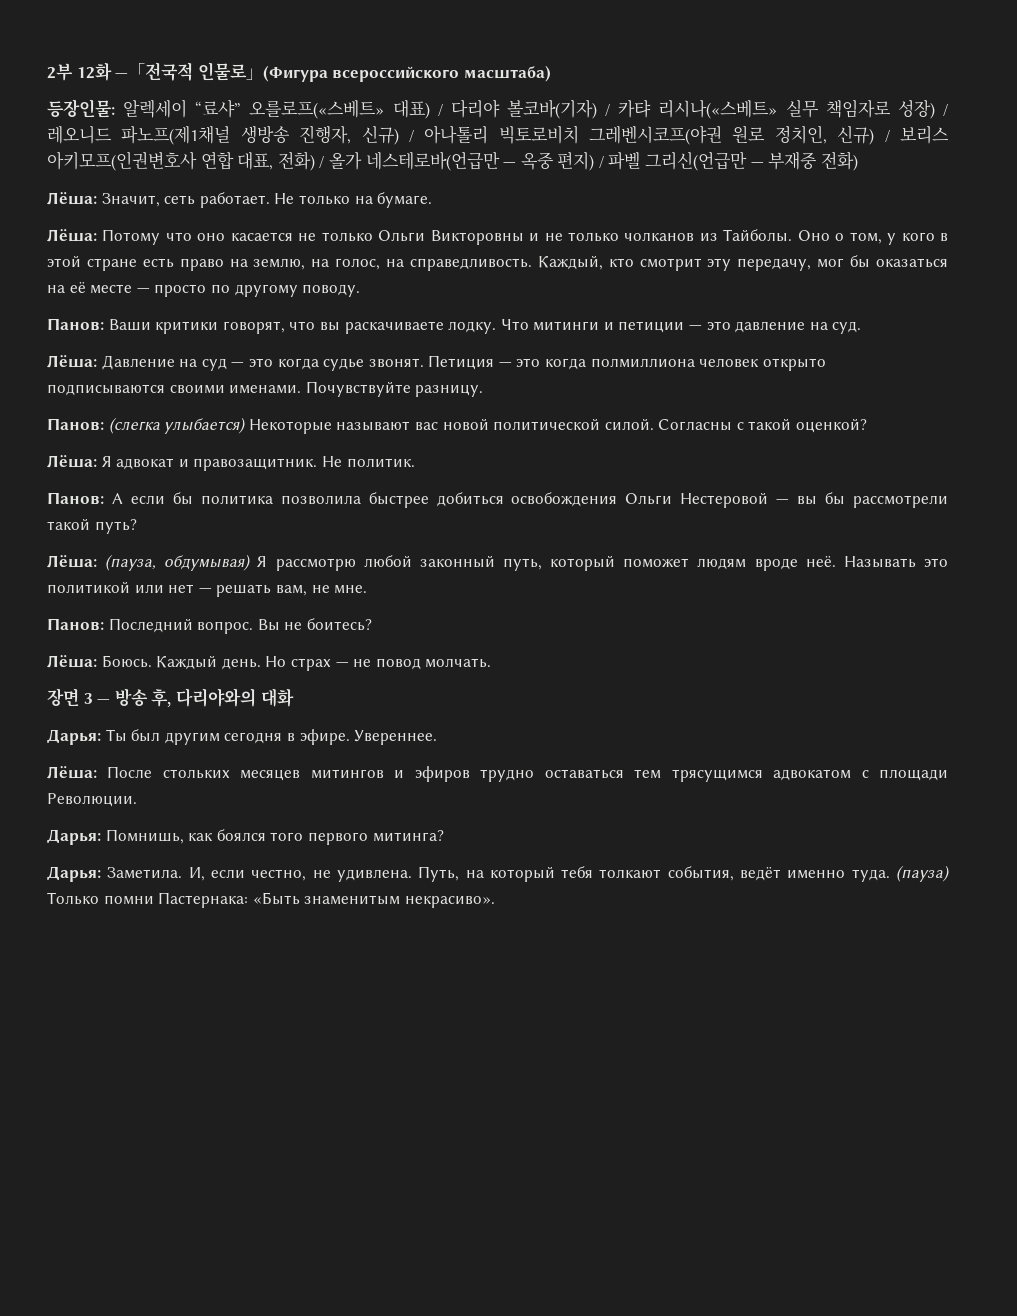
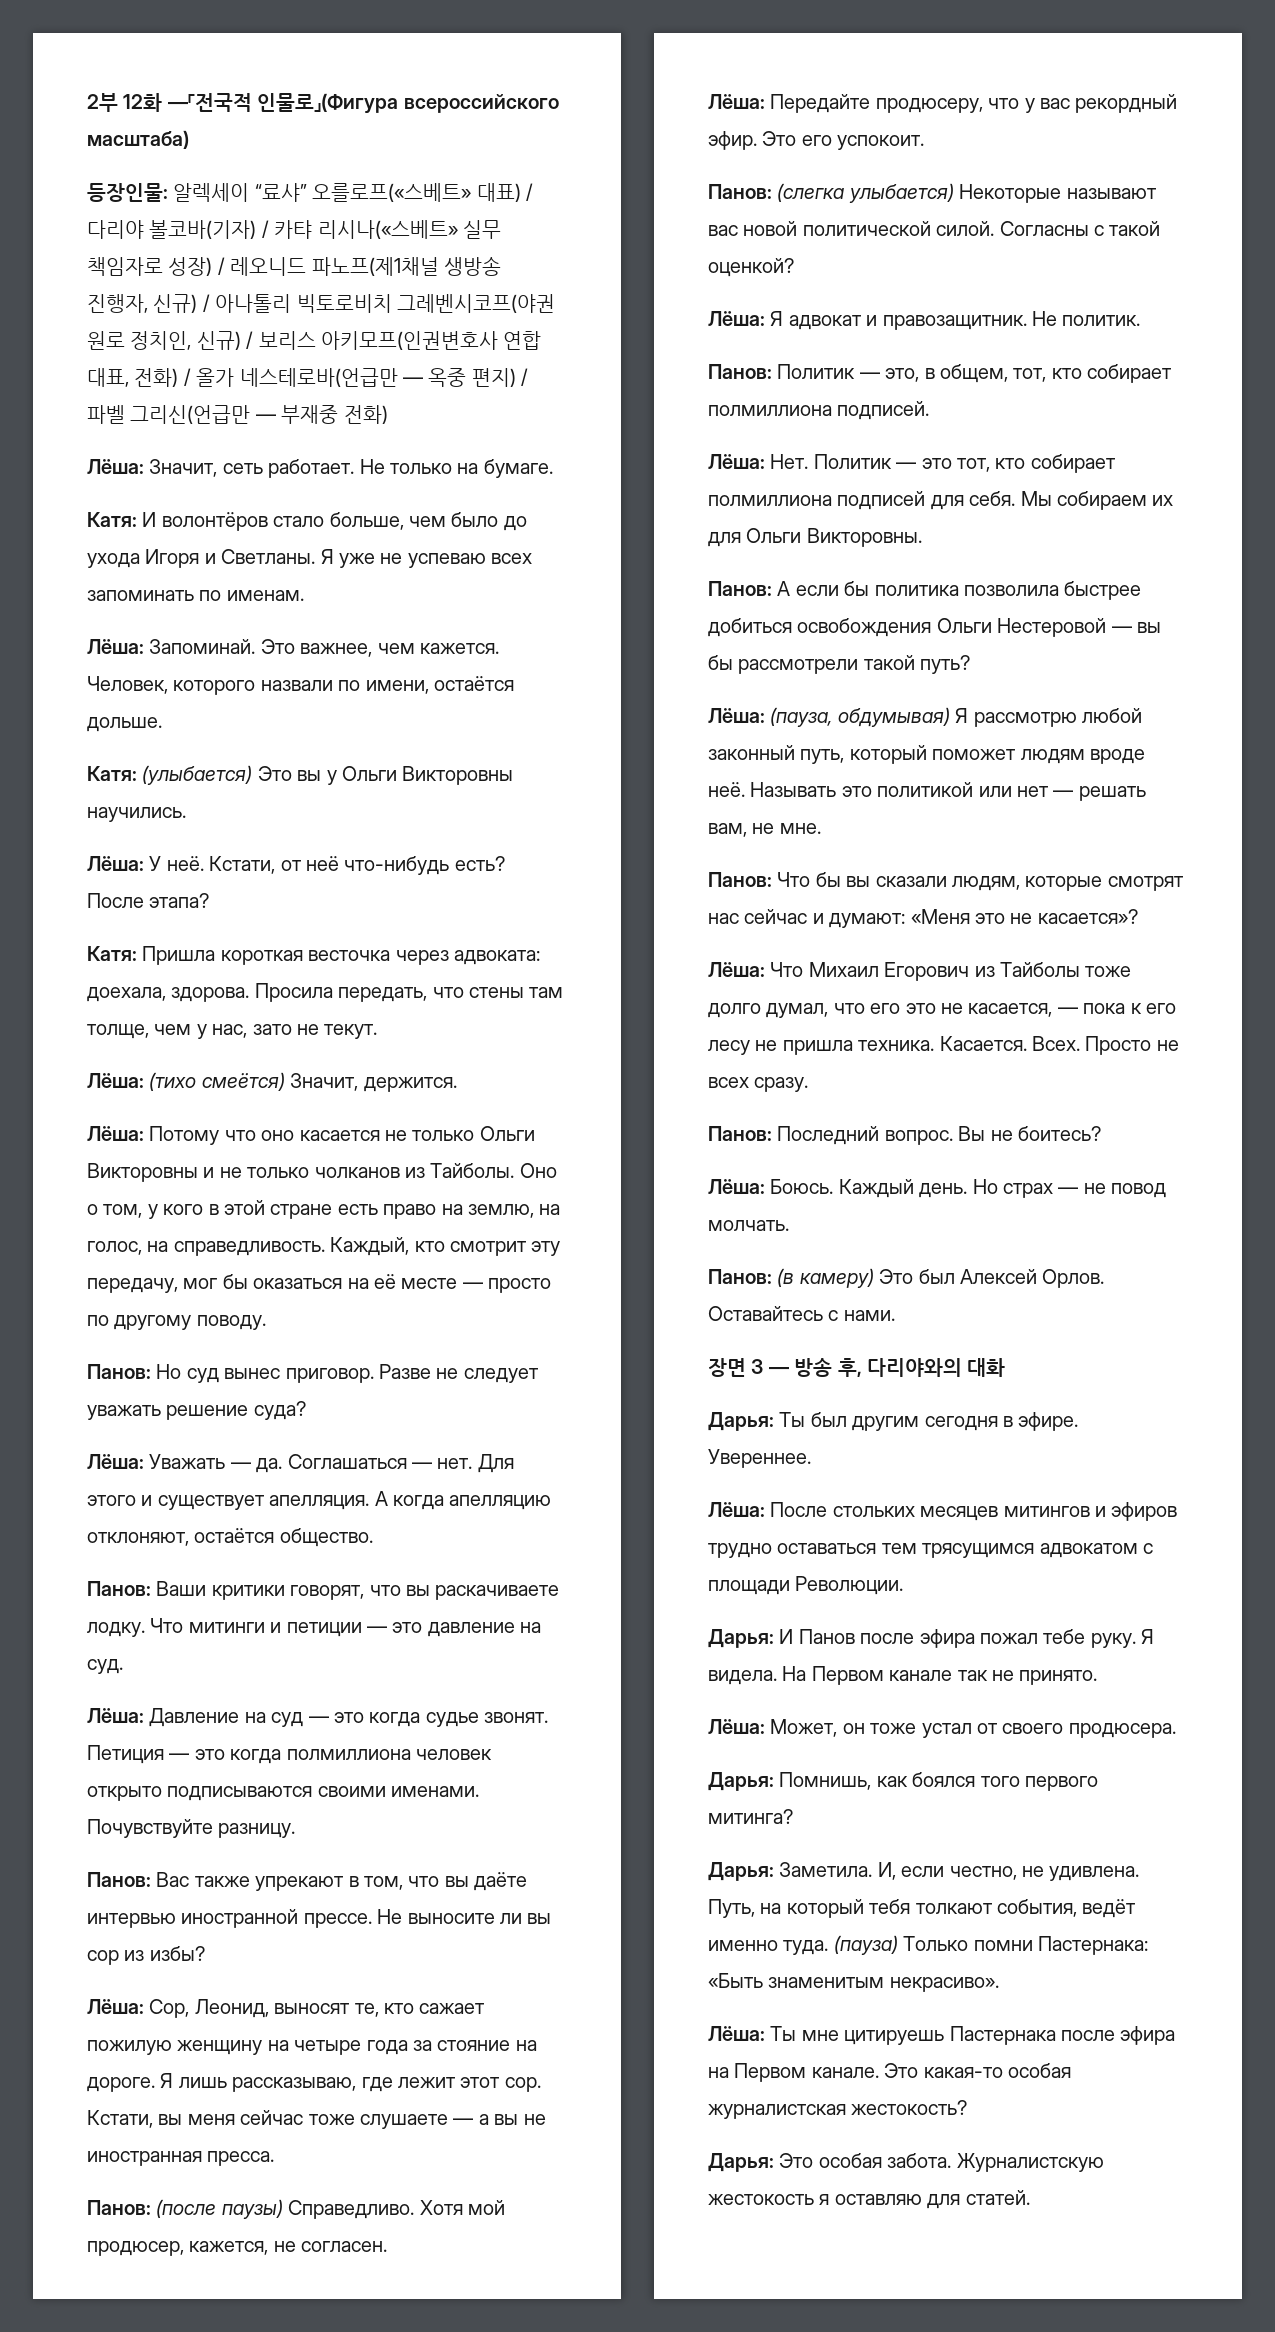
+ Катя: И волонтёров стало больше, чем было до ухода Игоря и Светланы. Я уже не успеваю всех запоминать по именам.
+ Лёша: Запоминай. Это важнее, чем кажется. Человек, которого назвали по имени, остаётся дольше.
+ Катя: (улыбается) Это вы у Ольги Викторовны научились.
+ Лёша: У неё. Кстати, от неё что-нибудь есть? После этапа?
+ Катя: Пришла короткая весточка через адвоката: доехала, здорова. Просила передать, что стены там толще, чем у нас, зато не текут.
+ Лёша: (тихо смеётся) Значит, держится.
+ Панов: Но суд вынес приговор. Разве не следует уважать решение суда?
+ Лёша: Уважать — да. Соглашаться — нет. Для этого и существует апелляция. А когда апелляцию отклоняют, остаётся общество.
+ Панов: Вас также упрекают в том, что вы даёте интервью иностранной прессе. Не выносите ли вы сор из избы?
+ Лёша: Сор, Леонид, выносят те, кто сажает пожилую женщину на четыре года за стояние на дороге. Я лишь рассказываю, где лежит этот сор. Кстати, вы меня сейчас тоже слушаете — а вы не иностранная пресса.
+ Панов: (после паузы) Справедливо. Хотя мой продюсер, кажется, не согласен.
+ Лёша: Передайте продюсеру, что у вас рекордный эфир. Это его успокоит.
+ Панов: Политик — это, в общем, тот, кто собирает полмиллиона подписей.
+ Лёша: Нет. Политик — это тот, кто собирает полмиллиона подписей для себя. Мы собираем их для Ольги Викторовны.
+ Панов: Что бы вы сказали людям, которые смотрят нас сейчас и думают: «Меня это не касается»?
+ Лёша: Что Михаил Егорович из Тайболы тоже долго думал, что его это не касается, — пока к его лесу не пришла техника. Касается. Всех. Просто не всех сразу.
+ Панов: (в камеру) Это был Алексей Орлов. Оставайтесь с нами.
+ Дарья: И Панов после эфира пожал тебе руку. Я видела. На Первом канале так не принято.
+ Лёша: Может, он тоже устал от своего продюсера.
+ Лёша: Ты мне цитируешь Пастернака после эфира на Первом канале. Это какая-то особая журналистская жестокость?
+ Дарья: Это особая забота. Журналистскую жестокость я оставляю для статей.

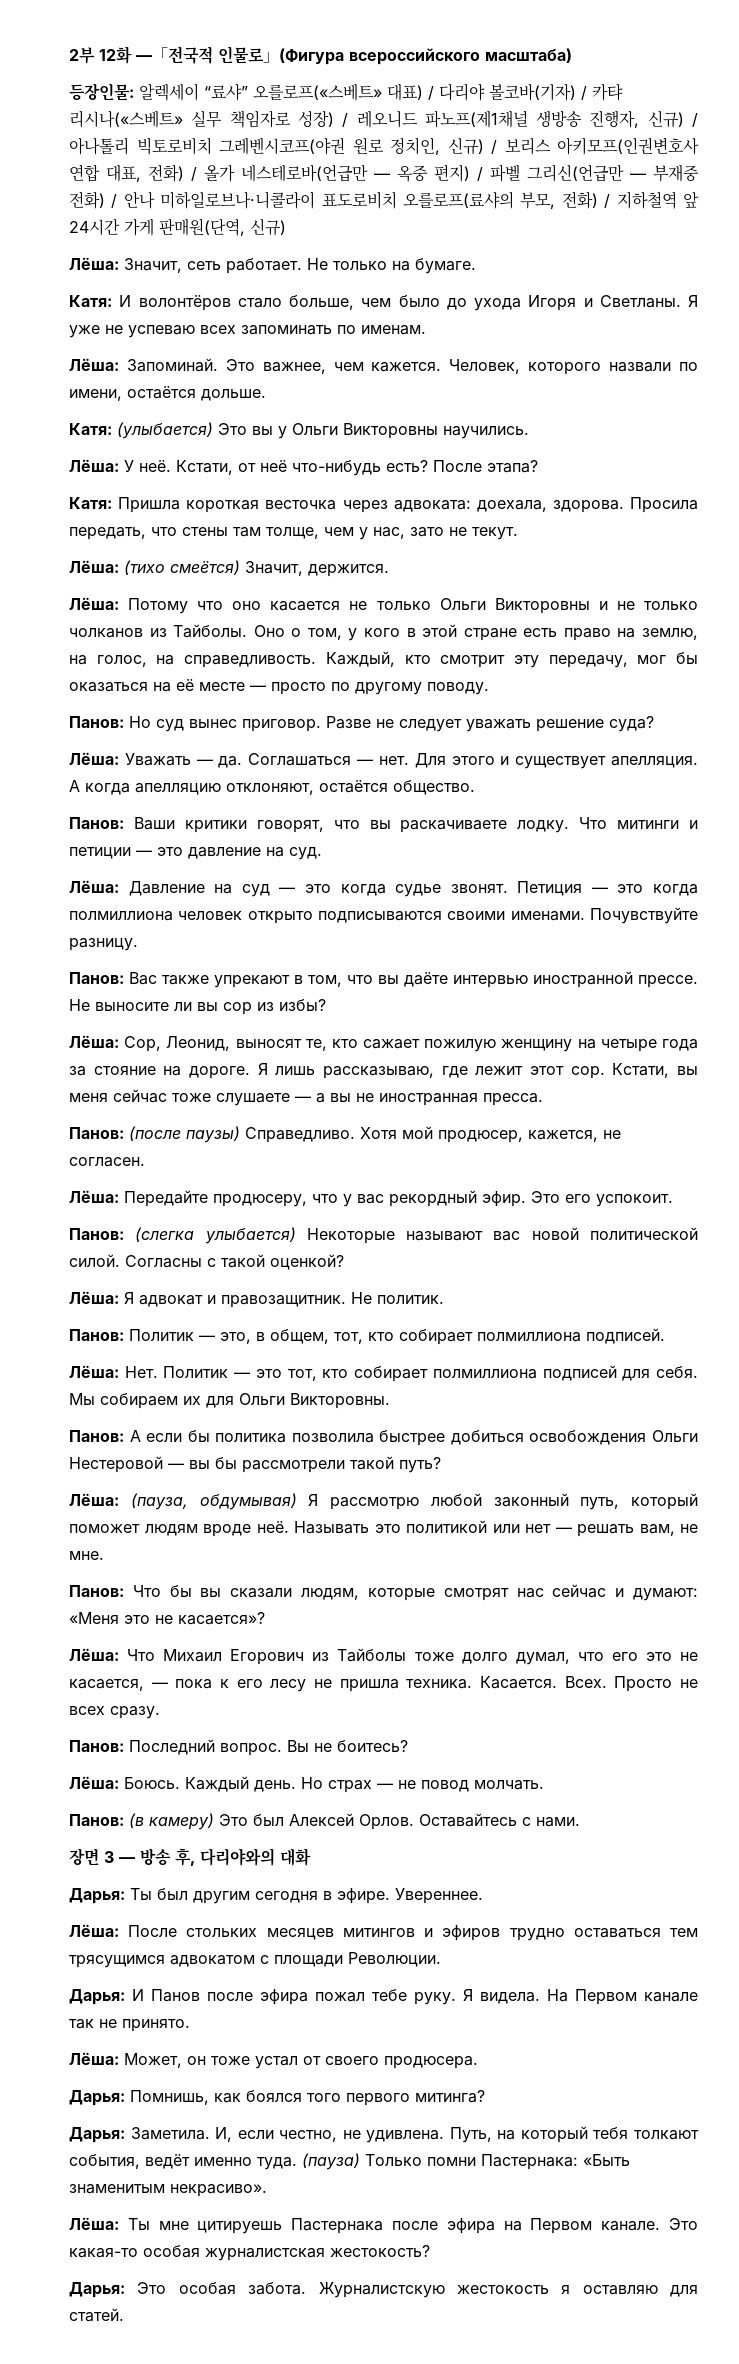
- 등장인물: 알렉세이 “료샤” 오를로프(«스베트» 대표) / 다리야 볼코바(기자) / 카탸 리시나(«스베트» 실무 책임자로 성장) / 레오니드 파노프(제1채널 생방송 진행자, 신규) / 아나톨리 빅토로비치 그레벤시코프(야권 원로 정치인, 신규) / 보리스 아키모프(인권변호사 연합 대표, 전화) / 올가 네스테로바(언급만 — 옥중 편지) / 파벨 그리신(언급만 — 부재중 전화)
+ 등장인물: 알렉세이 “료샤” 오를로프(«스베트» 대표) / 다리야 볼코바(기자) / 카탸 리시나(«스베트» 실무 책임자로 성장) / 레오니드 파노프(제1채널 생방송 진행자, 신규) / 아나톨리 빅토로비치 그레벤시코프(야권 원로 정치인, 신규) / 보리스 아키모프(인권변호사 연합 대표, 전화) / 올가 네스테로바(언급만 — 옥중 편지) / 파벨 그리신(언급만 — 부재중 전화) / 안나 미하일로브나·니콜라이 표도로비치 오를로프(료샤의 부모, 전화) / 지하철역 앞 24시간 가게 판매원(단역, 신규)

